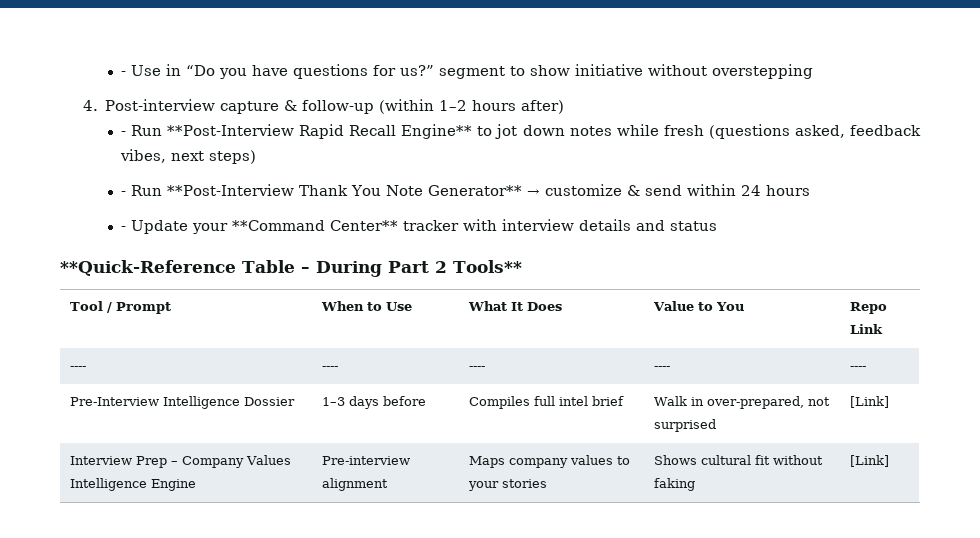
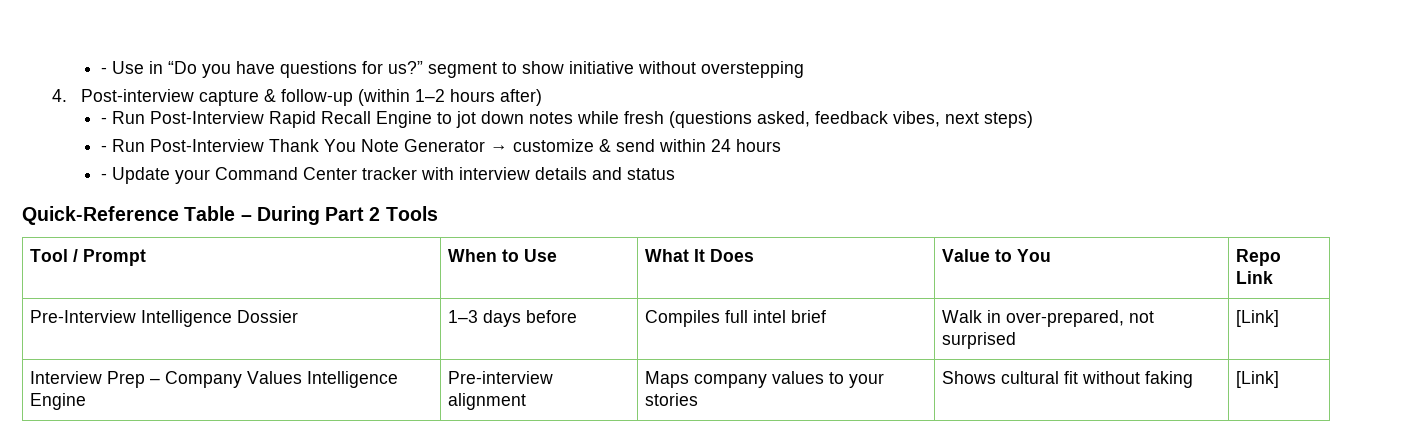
- - Run **Post-Interview Rapid Recall Engine** to jot down notes while fresh (questions asked, feedback vibes, next steps)
+ - Run Post-Interview Rapid Recall Engine to jot down notes while fresh (questions asked, feedback vibes, next steps)
- - Run **Post-Interview Thank You Note Generator** → customize & send within 24 hours
+ - Run Post-Interview Thank You Note Generator → customize & send within 24 hours
- - Update your **Command Center** tracker with interview details and status
+ - Update your Command Center tracker with interview details and status
- **Quick-Reference Table – During Part 2 Tools**
+ Quick-Reference Table – During Part 2 Tools
- ---- | ---- | ---- | ---- | ----

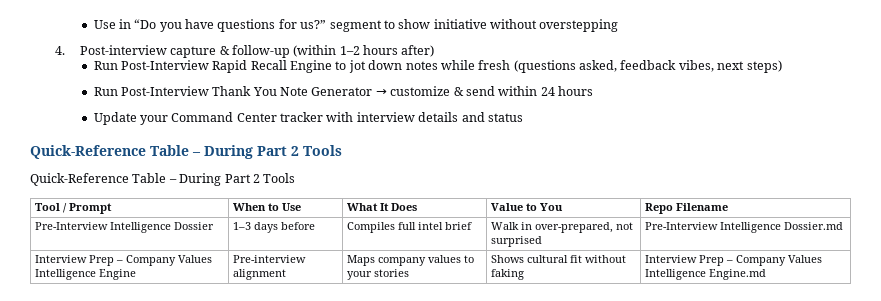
- - Use in “Do you have questions for us?” segment to show initiative without overstepping
+ Use in “Do you have questions for us?” segment to show initiative without overstepping
- - Run Post-Interview Rapid Recall Engine to jot down notes while fresh (questions asked, feedback vibes, next steps)
+ Run Post-Interview Rapid Recall Engine to jot down notes while fresh (questions asked, feedback vibes, next steps)
- - Run Post-Interview Thank You Note Generator → customize & send within 24 hours
+ Run Post-Interview Thank You Note Generator → customize & send within 24 hours
- - Update your Command Center tracker with interview details and status
+ Update your Command Center tracker with interview details and status
+ Quick-Reference Table – During Part 2 Tools
- Tool / Prompt | When to Use | What It Does | Value to You | Repo Link
+ Tool / Prompt | When to Use | What It Does | Value to You | Repo Filename
- Pre-Interview Intelligence Dossier | 1–3 days before | Compiles full intel brief | Walk in over-prepared, not surprised | [Link]
+ Pre-Interview Intelligence Dossier | 1–3 days before | Compiles full intel brief | Walk in over-prepared, not surprised | Pre-Interview Intelligence Dossier.md
- Interview Prep – Company Values Intelligence Engine | Pre-interview alignment | Maps company values to your stories | Shows cultural fit without faking | [Link]
+ Interview Prep – Company Values Intelligence Engine | Pre-interview alignment | Maps company values to your stories | Shows cultural fit without faking | Interview Prep – Company Values Intelligence Engine.md

